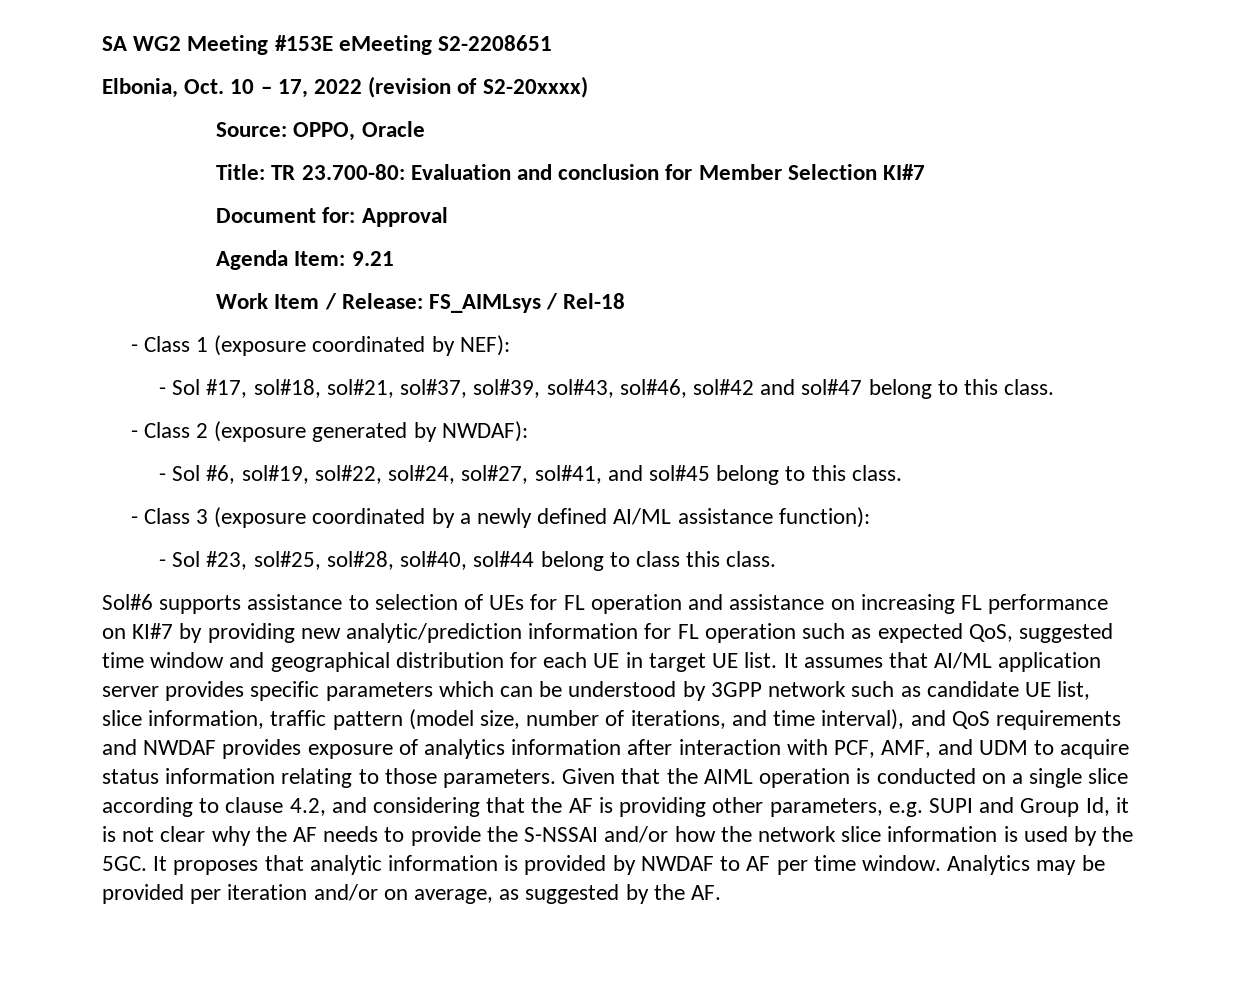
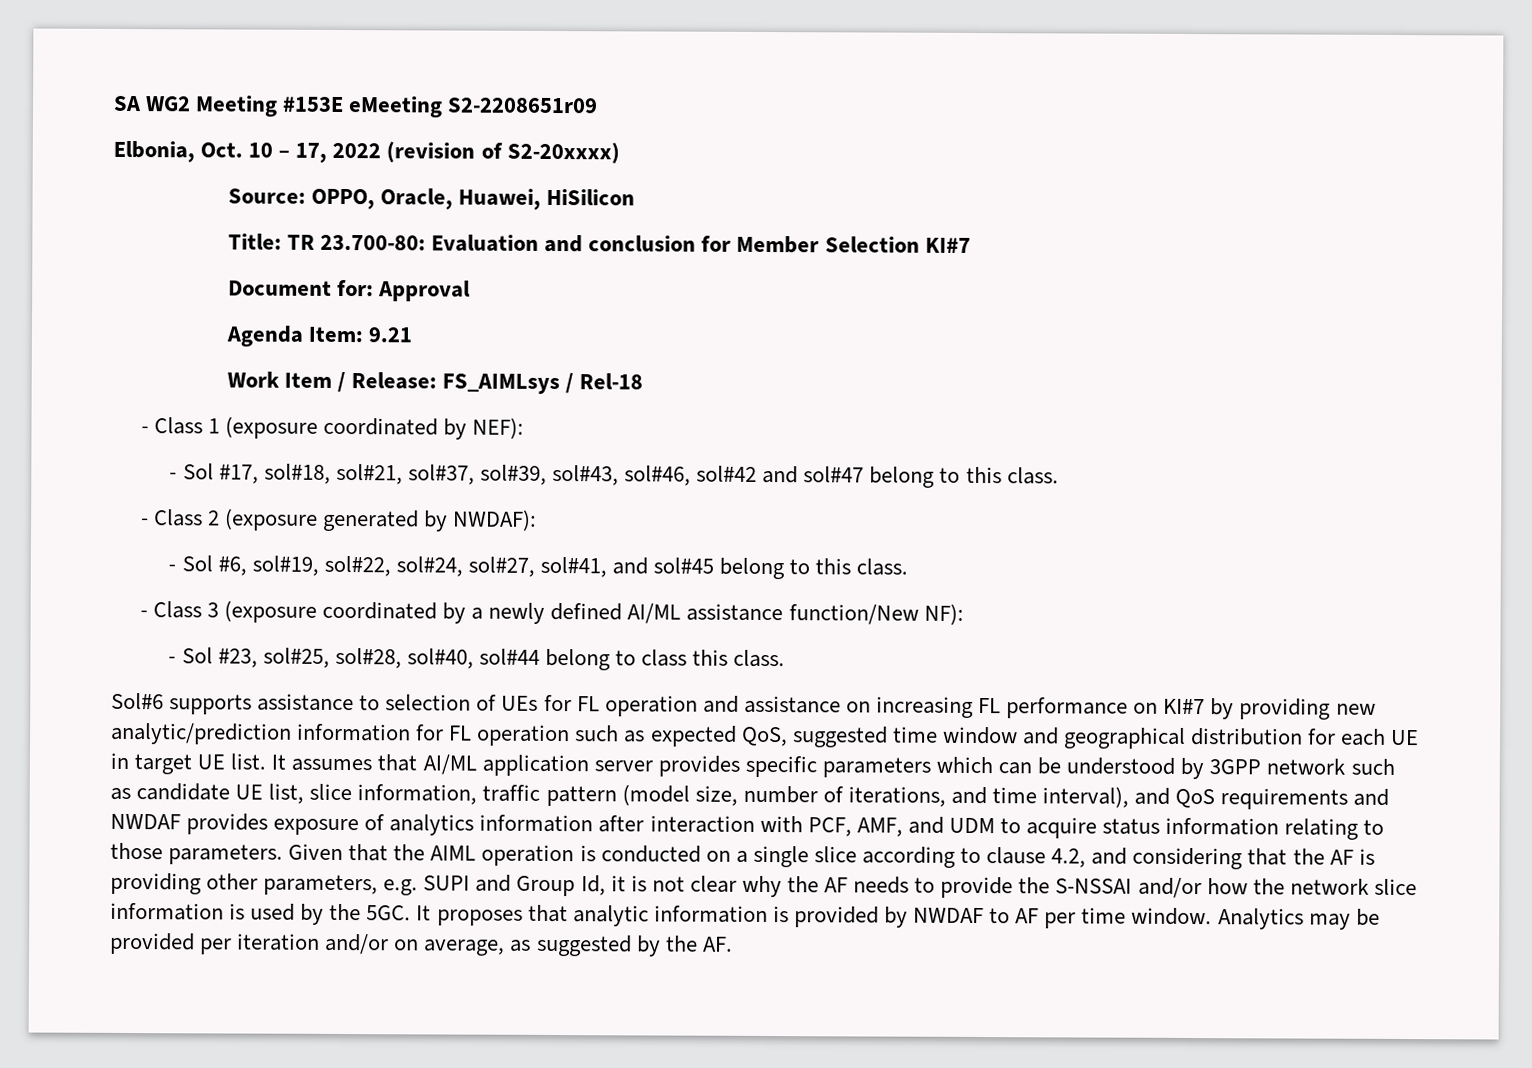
- SA WG2 Meeting #153E eMeeting S2-2208651
+ SA WG2 Meeting #153E eMeeting S2-2208651r09
- Source: OPPO, Oracle
+ Source: OPPO, Oracle, Huawei, HiSilicon
- - Class 3 (exposure coordinated by a newly defined AI/ML assistance function):
+ - Class 3 (exposure coordinated by a newly defined AI/ML assistance function/New NF):

